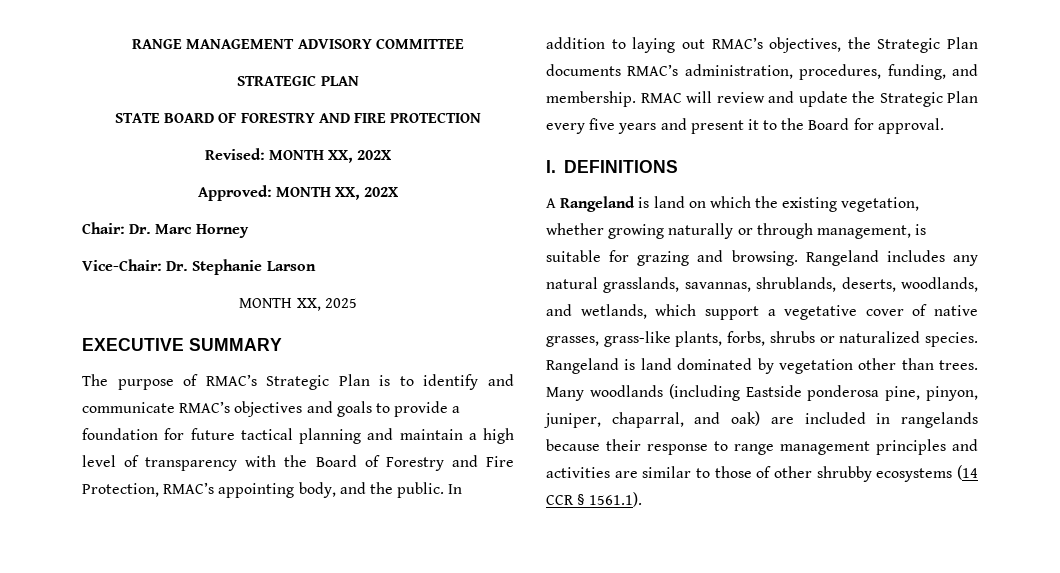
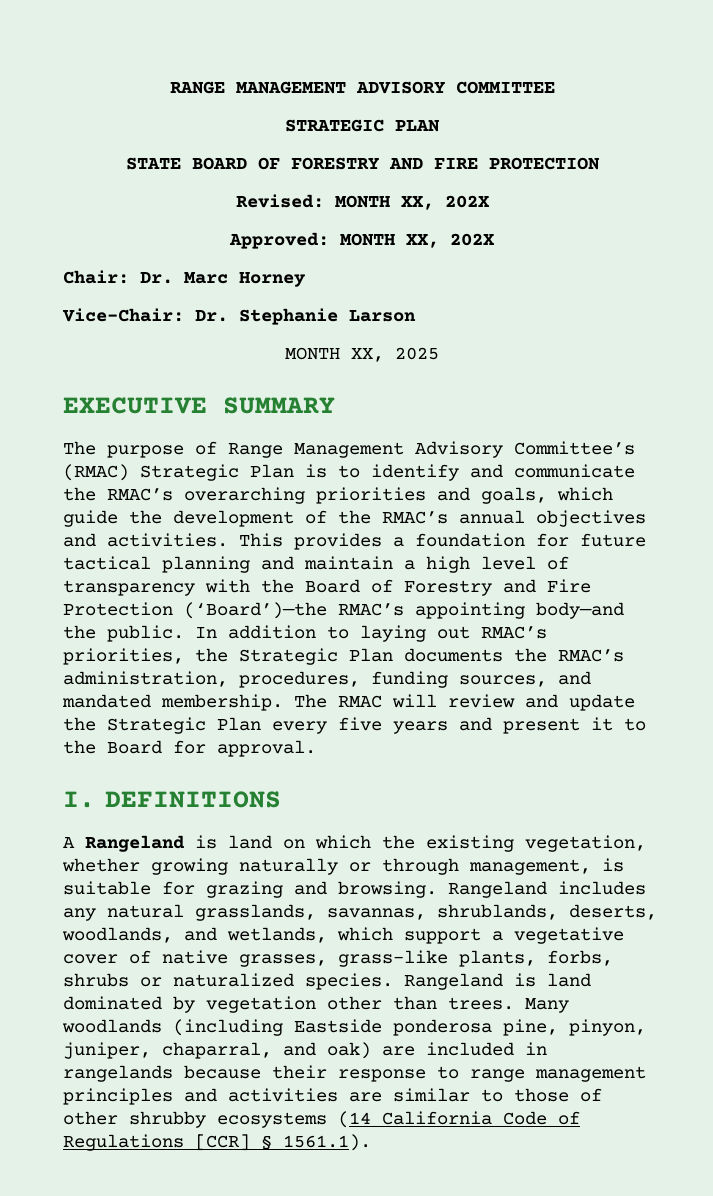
- The purpose of RMAC’s Strategic Plan is to identify and communicate RMAC’s objectives and goals to provide a foundation for future tactical planning and maintain a high level of transparency with the Board of Forestry and Fire Protection, RMAC’s appointing body, and the public.
+ The purpose of Range Management Advisory Committee’s (RMAC) Strategic Plan is to identify and communicate the RMAC’s overarching priorities and goals, which guide the development of the RMAC’s annual objectives and activities. This provides a foundation for future tactical planning and maintain a high level of transparency with the Board of Forestry and Fire Protection (‘Board’)—the RMAC’s appointing body—and the public.
- In addition to laying out RMAC’s objectives, the Strategic Plan documents RMAC’s administration, procedures, funding, and membership. RMAC will review and update the Strategic Plan every five years and present it to the Board for approval.
+ In addition to laying out RMAC’s priorities, the Strategic Plan documents the RMAC’s administration, procedures, funding sources, and mandated membership. The RMAC will review and update the Strategic Plan every five years and present it to the Board for approval.
- Many woodlands (including Eastside ponderosa pine, pinyon, juniper, chaparral, and oak) are included in rangelands because their response to range management principles and activities are similar to those of other shrubby ecosystems (14 CCR § 1561.1).
+ Many woodlands (including Eastside ponderosa pine, pinyon, juniper, chaparral, and oak) are included in rangelands because their response to range management principles and activities are similar to those of other shrubby ecosystems (14 California Code of Regulations [CCR] § 1561.1).

